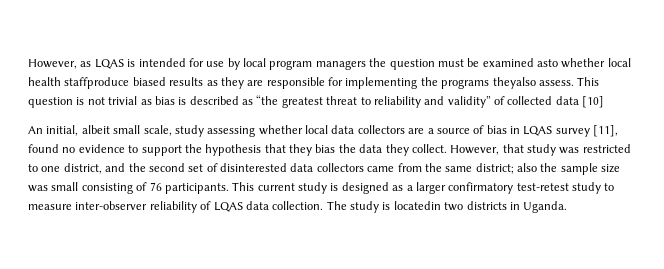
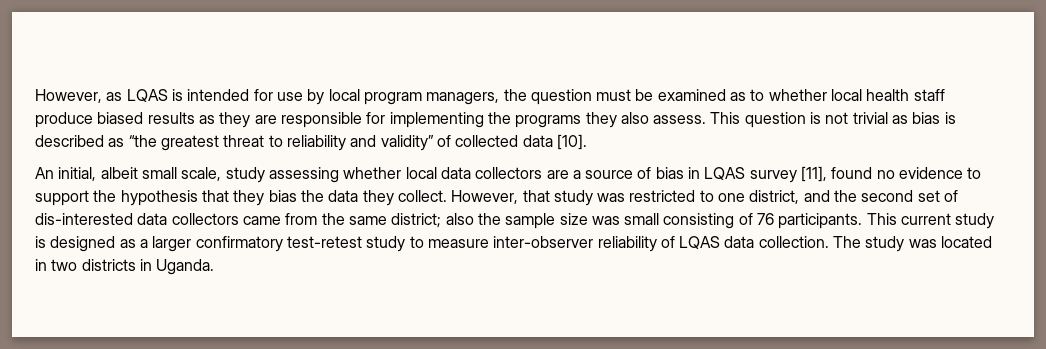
- However, as LQAS is intended for use by local program managers the question must be examined asto whether local health staffproduce biased results as they are responsible for implementing the programs theyalso assess.
+ However, as LQAS is intended for use by local program managers, the question must be examined as to whether local health staff produce biased results as they are responsible for implementing the programs they also assess.
- This question is not trivial as bias is described as “the greatest threat to reliability and validity” of collected data [10]
+ This question is not trivial as bias is described as “the greatest threat to reliability and validity” of collected data [10].
- However, that study was restricted to one district, and the second set of disinterested data collectors came from the same district; also the sample size was small consisting of 76 participants.
+ However, that study was restricted to one district, and the second set of dis-interested data collectors came from the same district; also the sample size was small consisting of 76 participants.
- The study is locatedin two districts in Uganda.
+ The study was located in two districts in Uganda.

